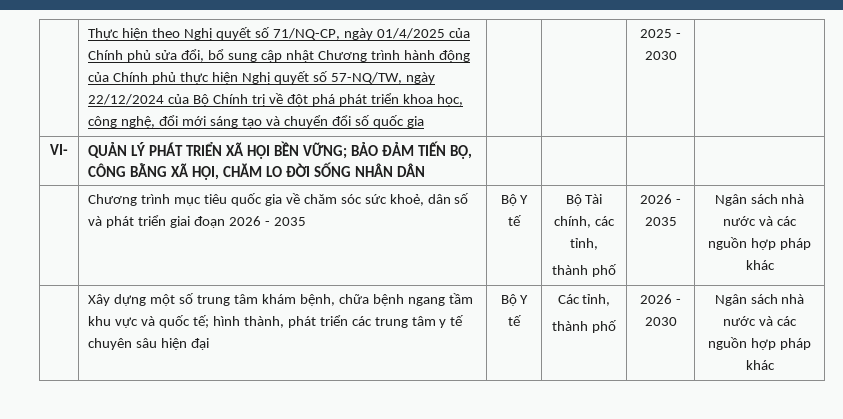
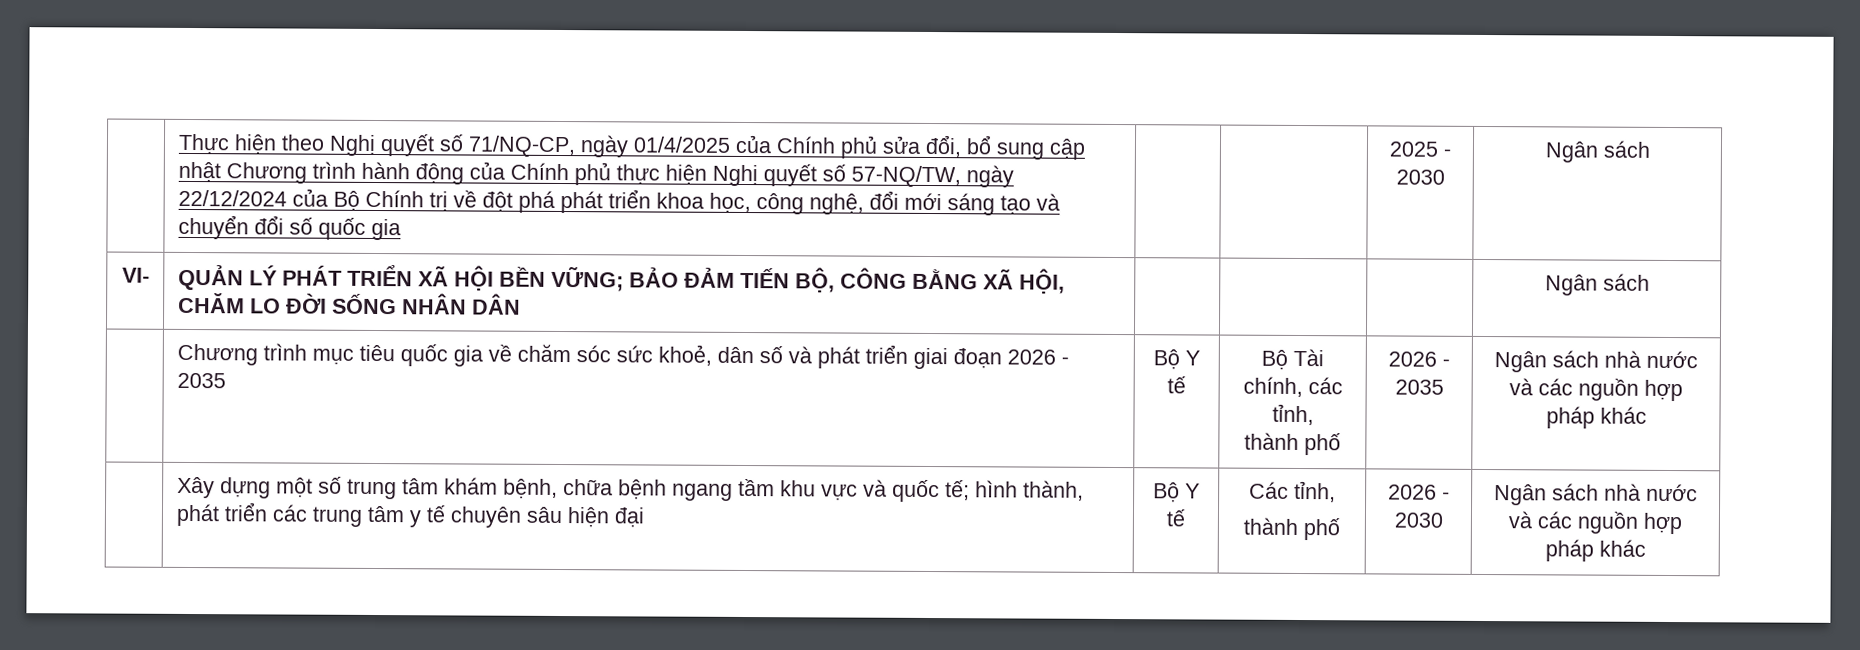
- 2025 - 2030
+ 2025 - 2030 | Ngân sách
- VI- | QUẢN LÝ PHÁT TRIỂN XÃ HỘI BỀN VỮNG; BẢO ĐẢM TIẾN BỘ, CÔNG BẰNG XÃ HỘI, CHĂM LO ĐỜI SỐNG NHÂN DÂN | | | |
+ VI- | QUẢN LÝ PHÁT TRIỂN XÃ HỘI BỀN VỮNG; BẢO ĐẢM TIẾN BỘ, CÔNG BẰNG XÃ HỘI, CHĂM LO ĐỜI SỐNG NHÂN DÂN | | | | Ngân sách

